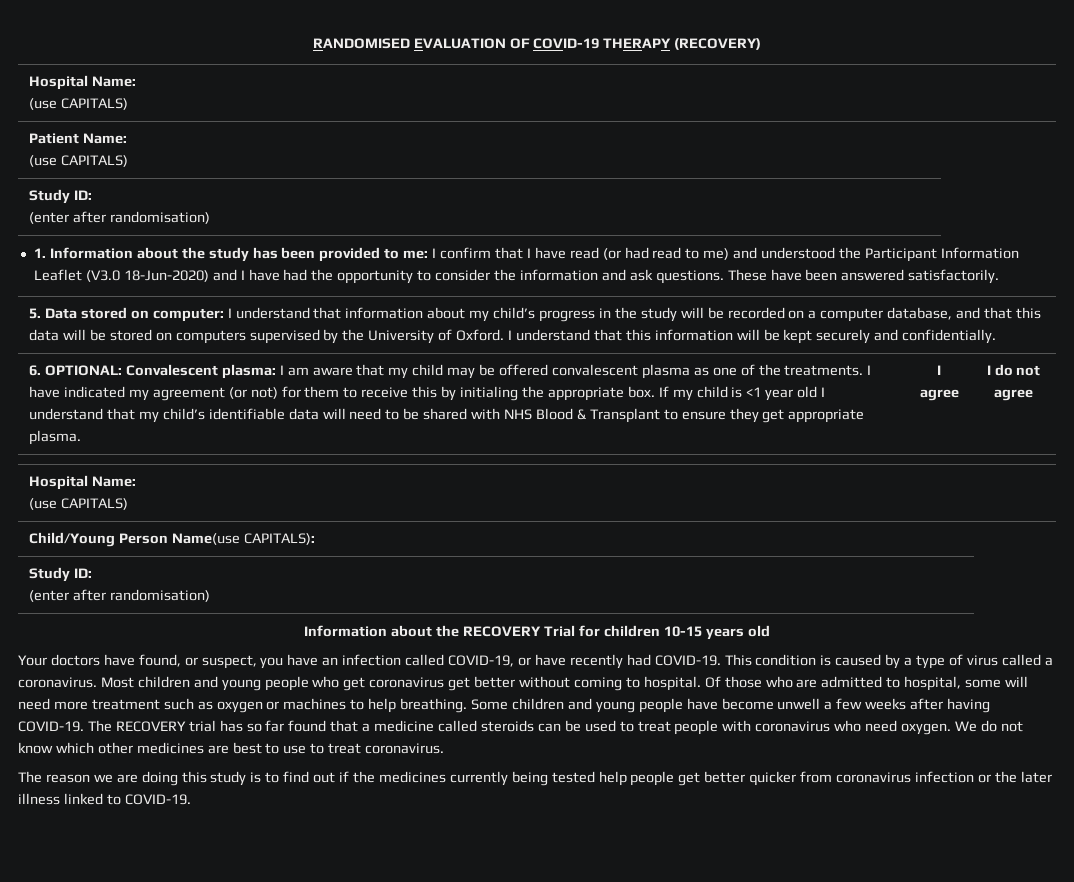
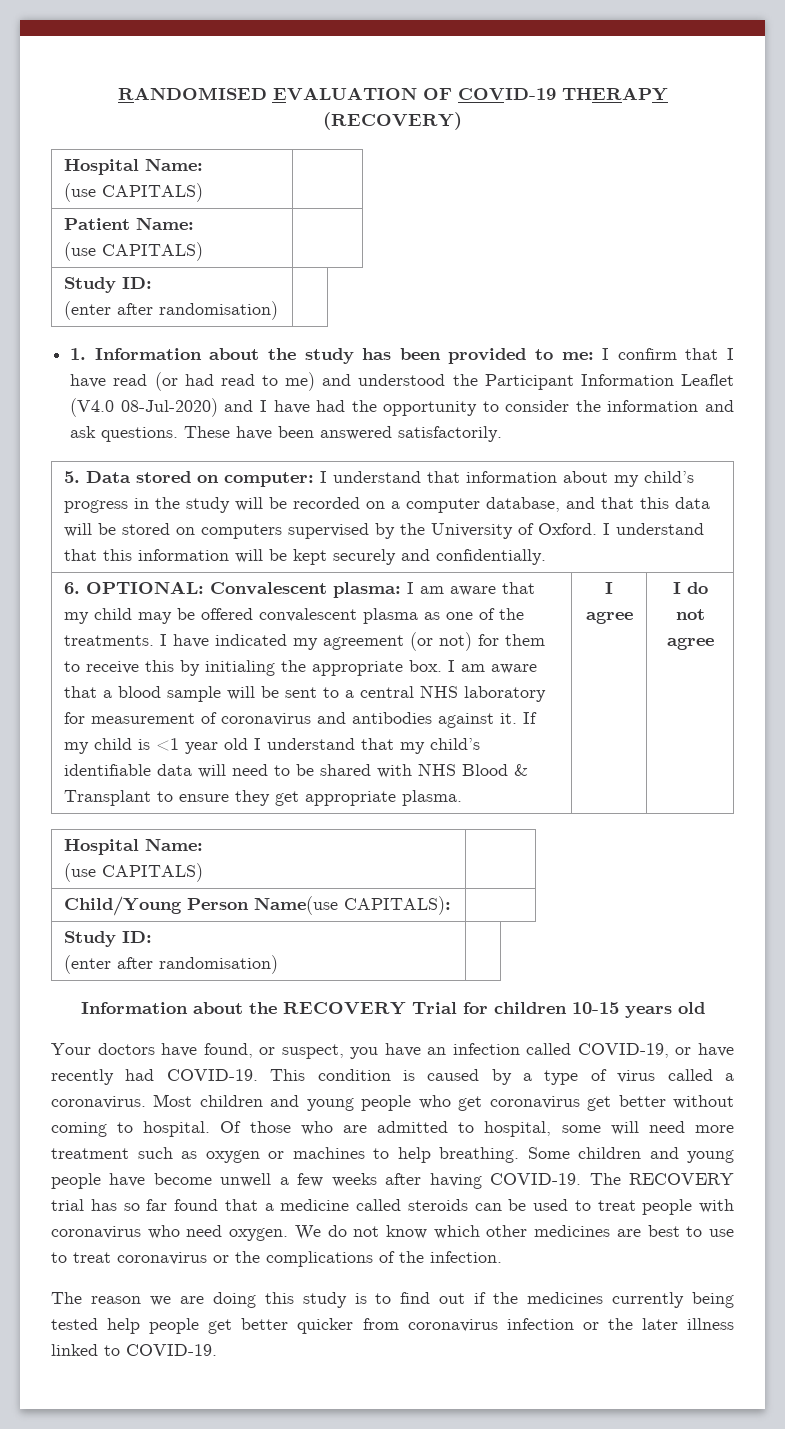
- 1. Information about the study has been provided to me: I confirm that I have read (or had read to me) and understood the Participant Information Leaflet (V3.0 18-Jun-2020) and I have had the opportunity to consider the information and ask questions.
+ 1. Information about the study has been provided to me: I confirm that I have read (or had read to me) and understood the Participant Information Leaflet (V4.0 08-Jul-2020) and I have had the opportunity to consider the information and ask questions.
+ I am aware that a blood sample will be sent to a central NHS laboratory for measurement of coronavirus and antibodies against it.
- We do not know which other medicines are best to use to treat coronavirus.
+ We do not know which other medicines are best to use to treat coronavirus or the complications of the infection.

